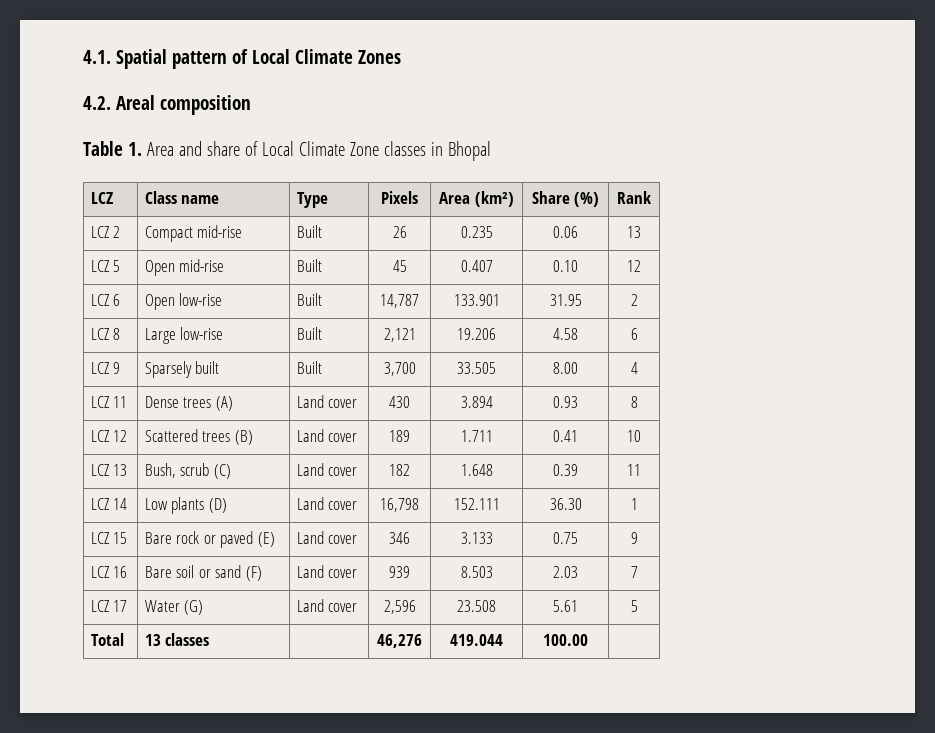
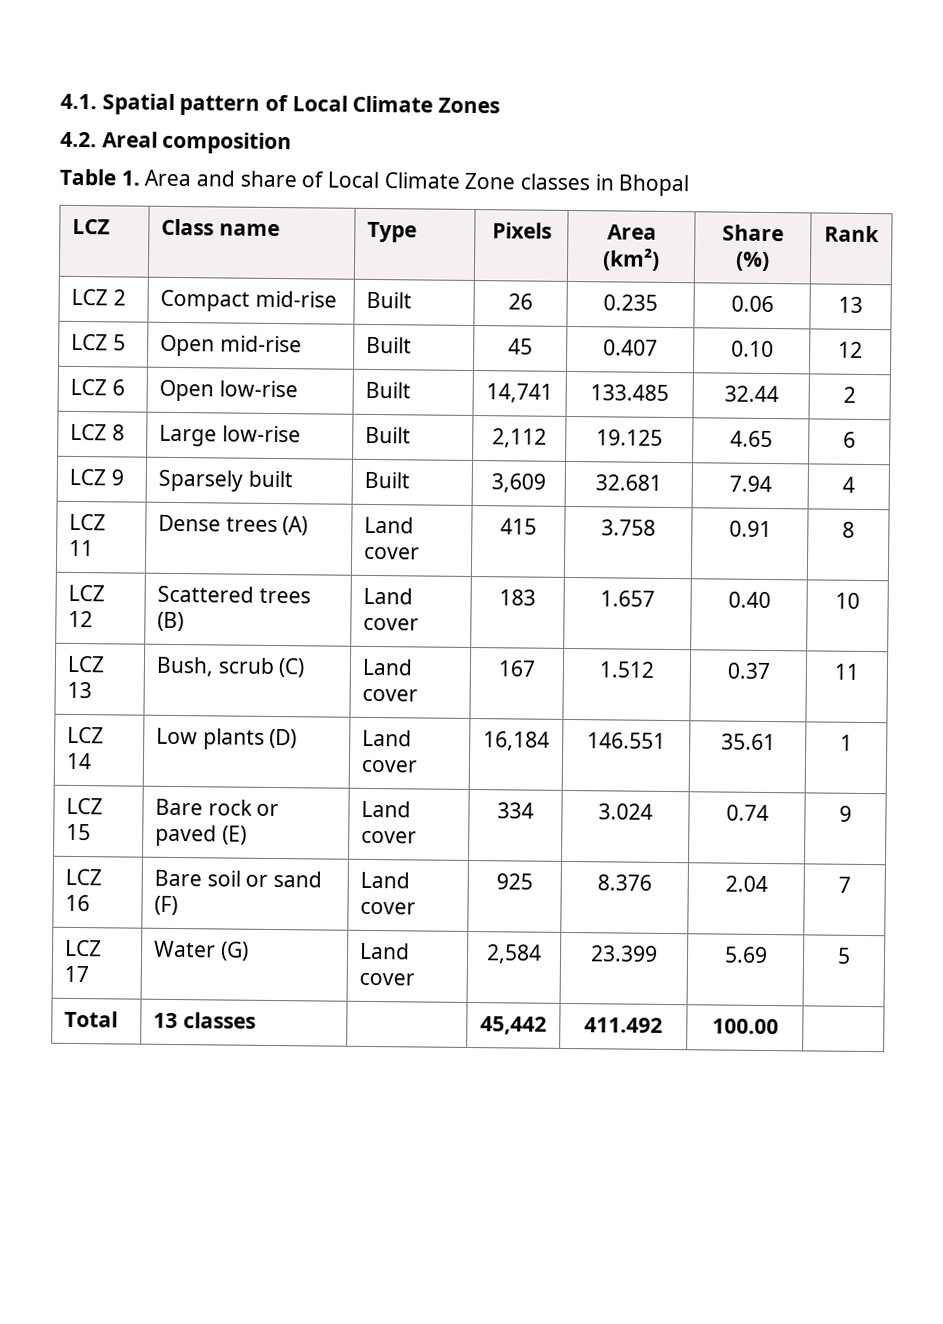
- LCZ 6 | Open low-rise | Built | 14,787 | 133.901 | 31.95 | 2
+ LCZ 6 | Open low-rise | Built | 14,741 | 133.485 | 32.44 | 2
- LCZ 8 | Large low-rise | Built | 2,121 | 19.206 | 4.58 | 6
+ LCZ 8 | Large low-rise | Built | 2,112 | 19.125 | 4.65 | 6
- LCZ 9 | Sparsely built | Built | 3,700 | 33.505 | 8.00 | 4
+ LCZ 9 | Sparsely built | Built | 3,609 | 32.681 | 7.94 | 4
- LCZ 11 | Dense trees (A) | Land cover | 430 | 3.894 | 0.93 | 8
+ LCZ 11 | Dense trees (A) | Land cover | 415 | 3.758 | 0.91 | 8
- LCZ 12 | Scattered trees (B) | Land cover | 189 | 1.711 | 0.41 | 10
+ LCZ 12 | Scattered trees (B) | Land cover | 183 | 1.657 | 0.40 | 10
- LCZ 13 | Bush, scrub (C) | Land cover | 182 | 1.648 | 0.39 | 11
+ LCZ 13 | Bush, scrub (C) | Land cover | 167 | 1.512 | 0.37 | 11
- LCZ 14 | Low plants (D) | Land cover | 16,798 | 152.111 | 36.30 | 1
+ LCZ 14 | Low plants (D) | Land cover | 16,184 | 146.551 | 35.61 | 1
- LCZ 15 | Bare rock or paved (E) | Land cover | 346 | 3.133 | 0.75 | 9
+ LCZ 15 | Bare rock or paved (E) | Land cover | 334 | 3.024 | 0.74 | 9
- LCZ 16 | Bare soil or sand (F) | Land cover | 939 | 8.503 | 2.03 | 7
+ LCZ 16 | Bare soil or sand (F) | Land cover | 925 | 8.376 | 2.04 | 7
- LCZ 17 | Water (G) | Land cover | 2,596 | 23.508 | 5.61 | 5
+ LCZ 17 | Water (G) | Land cover | 2,584 | 23.399 | 5.69 | 5
- Total | 13 classes | | 46,276 | 419.044 | 100.00 |
+ Total | 13 classes | | 45,442 | 411.492 | 100.00 |

